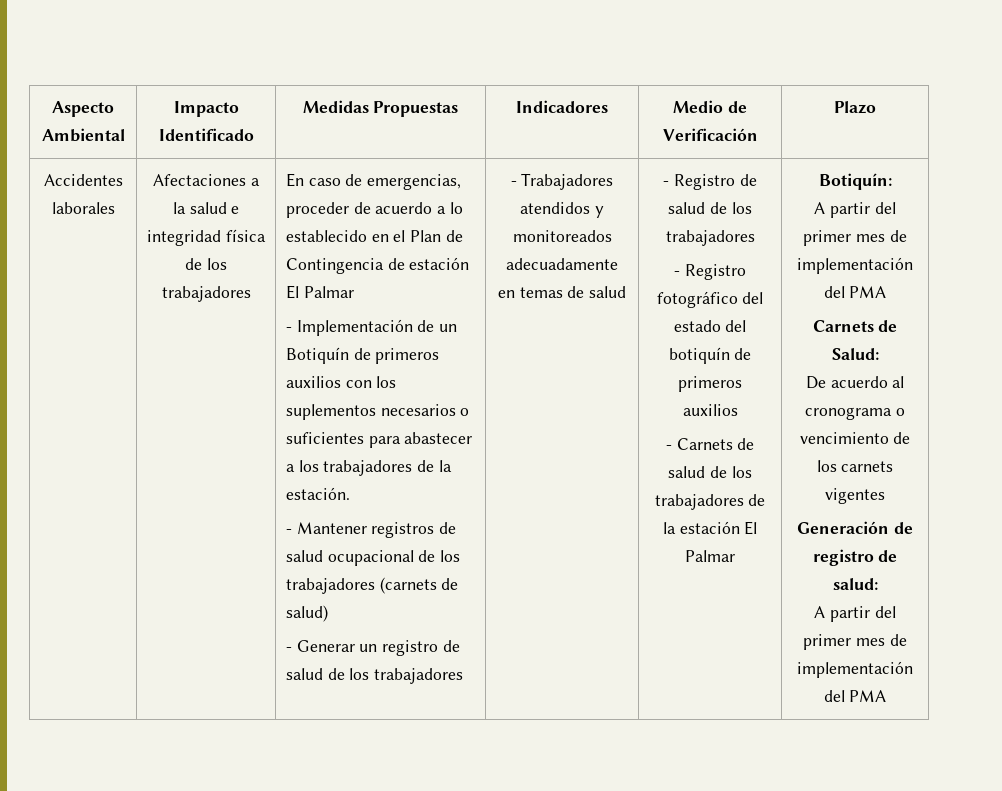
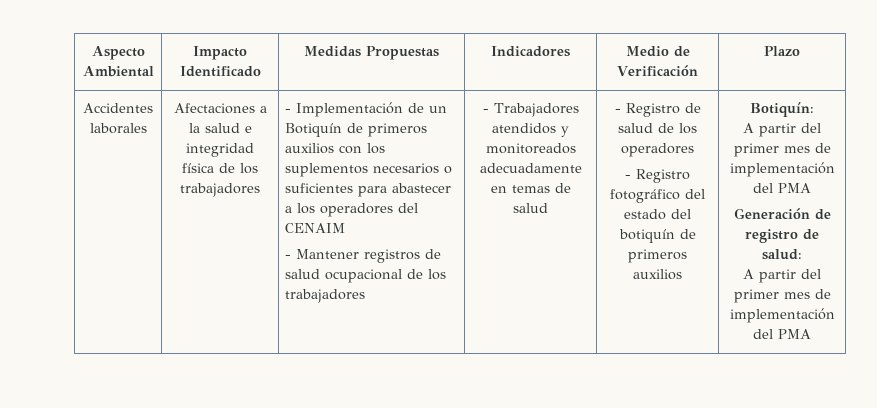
- En caso de emergencias, proceder de acuerdo a lo establecido en el Plan de Contingencia de estación El Palmar
- - Implementación de un Botiquín de primeros auxilios con los suplementos necesarios o suficientes para abastecer a los trabajadores de la estación.
+ - Implementación de un Botiquín de primeros auxilios con los suplementos necesarios o suficientes para abastecer a los operadores del CENAIM
- - Mantener registros de salud ocupacional de los trabajadores (carnets de salud)
- - Generar un registro de salud de los trabajadores
+ - Mantener registros de salud ocupacional de los trabajadores
- - Registro de salud de los trabajadores
+ - Registro de salud de los operadores
- - Carnets de salud de los trabajadores de la estación El Palmar
- Carnets de Salud:
- De acuerdo al cronograma o vencimiento de los carnets vigentes

